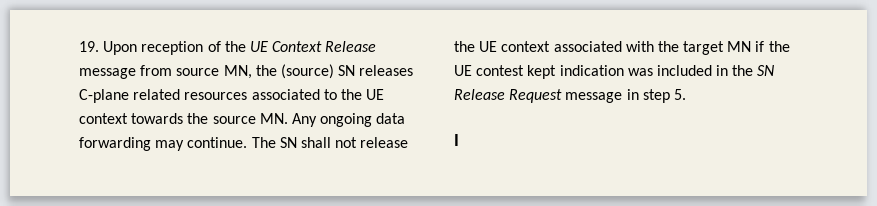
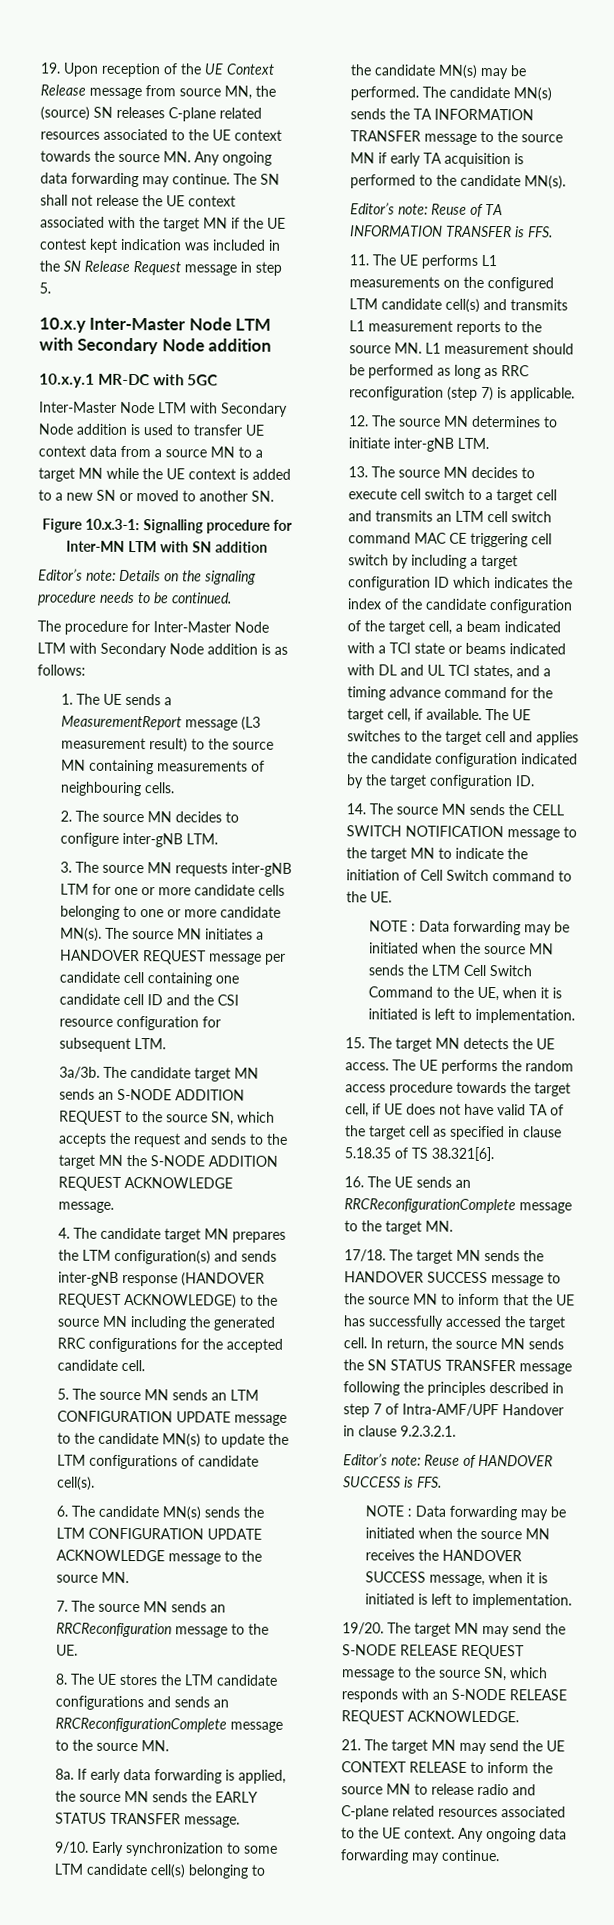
- I
+ 10.x.y Inter-Master Node LTM with Secondary Node addition
+ 10.x.y.1 MR-DC with 5GC
+ Inter-Master Node LTM with Secondary Node addition is used to transfer UE context data from a source MN to a target MN while the UE context is added to a new SN or moved to another SN.
+ Figure 10.x.3-1: Signalling procedure for Inter-MN LTM with SN addition
+ Editor’s note: Details on the signaling procedure needs to be continued.
+ The procedure for Inter-Master Node LTM with Secondary Node addition is as follows:
+ 1. The UE sends a MeasurementReport message (L3 measurement result) to the source MN containing measurements of neighbouring cells.
+ 2. The source MN decides to configure inter-gNB LTM.
+ 3. The source MN requests inter-gNB LTM for one or more candidate cells belonging to one or more candidate MN(s). The source MN initiates a HANDOVER REQUEST message per candidate cell containing one candidate cell ID and the CSI resource configuration for subsequent LTM.
+ 3a/3b. The candidate target MN sends an S-NODE ADDITION REQUEST to the source SN, which accepts the request and sends to the target MN the S-NODE ADDITION REQUEST ACKNOWLEDGE message.
+ 4. The candidate target MN prepares the LTM configuration(s) and sends inter-gNB response (HANDOVER REQUEST ACKNOWLEDGE) to the source MN including the generated RRC configurations for the accepted candidate cell.
+ 5. The source MN sends an LTM CONFIGURATION UPDATE message to the candidate MN(s) to update the LTM configurations of candidate cell(s).
+ 6. The candidate MN(s) sends the LTM CONFIGURATION UPDATE ACKNOWLEDGE message to the source MN.
+ 7. The source MN sends an RRCReconfiguration message to the UE.
+ 8. The UE stores the LTM candidate configurations and sends an RRCReconfigurationComplete message to the source MN.
+ 8a. If early data forwarding is applied, the source MN sends the EARLY STATUS TRANSFER message.
+ 9/10. Early synchronization to some LTM candidate cell(s) belonging to the candidate MN(s) may be performed. The candidate MN(s) sends the TA INFORMATION TRANSFER message to the source MN if early TA acquisition is performed to the candidate MN(s).
+ Editor’s note: Reuse of TA INFORMATION TRANSFER is FFS.
+ 11. The UE performs L1 measurements on the configured LTM candidate cell(s) and transmits L1 measurement reports to the source MN. L1 measurement should be performed as long as RRC reconfiguration (step 7) is applicable.
+ 12. The source MN determines to initiate inter-gNB LTM.
+ 13. The source MN decides to execute cell switch to a target cell and transmits an LTM cell switch command MAC CE triggering cell switch by including a target configuration ID which indicates the index of the candidate configuration of the target cell, a beam indicated with a TCI state or beams indicated with DL and UL TCI states, and a timing advance command for the target cell, if available. The UE switches to the target cell and applies the candidate configuration indicated by the target configuration ID.
+ 14. The source MN sends the CELL SWITCH NOTIFICATION message to the target MN to indicate the initiation of Cell Switch command to the UE.
+ NOTE : Data forwarding may be initiated when the source MN sends the LTM Cell Switch Command to the UE, when it is initiated is left to implementation.
+ 15. The target MN detects the UE access. The UE performs the random access procedure towards the target cell, if UE does not have valid TA of the target cell as specified in clause 5.18.35 of TS 38.321[6].
+ 16. The UE sends an RRCReconfigurationComplete message to the target MN.
+ 17/18. The target MN sends the HANDOVER SUCCESS message to the source MN to inform that the UE has successfully accessed the target cell. In return, the source MN sends the SN STATUS TRANSFER message following the principles described in step 7 of Intra-AMF/UPF Handover in clause 9.2.3.2.1.
+ Editor’s note: Reuse of HANDOVER SUCCESS is FFS.
+ NOTE : Data forwarding may be initiated when the source MN receives the HANDOVER SUCCESS message, when it is initiated is left to implementation.
+ 19/20. The target MN may send the S-NODE RELEASE REQUEST message to the source SN, which responds with an S-NODE RELEASE REQUEST ACKNOWLEDGE.
+ 21. The target MN may send the UE CONTEXT RELEASE to inform the source MN to release radio and C-plane related resources associated to the UE context. Any ongoing data forwarding may continue.

